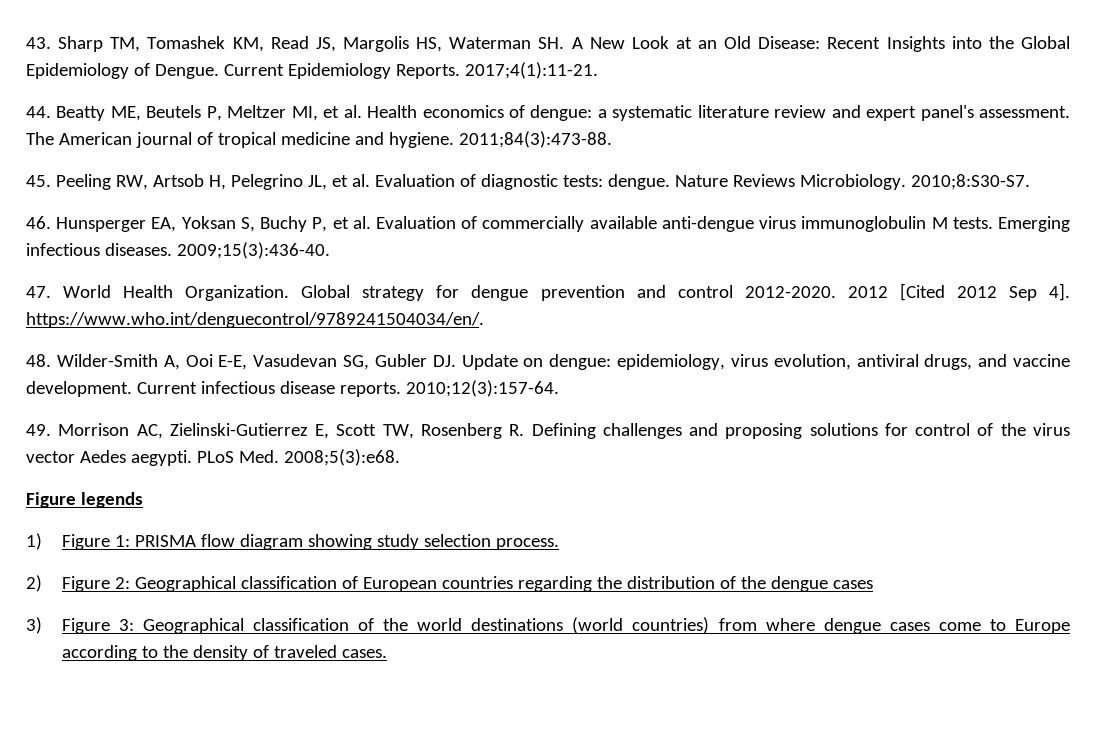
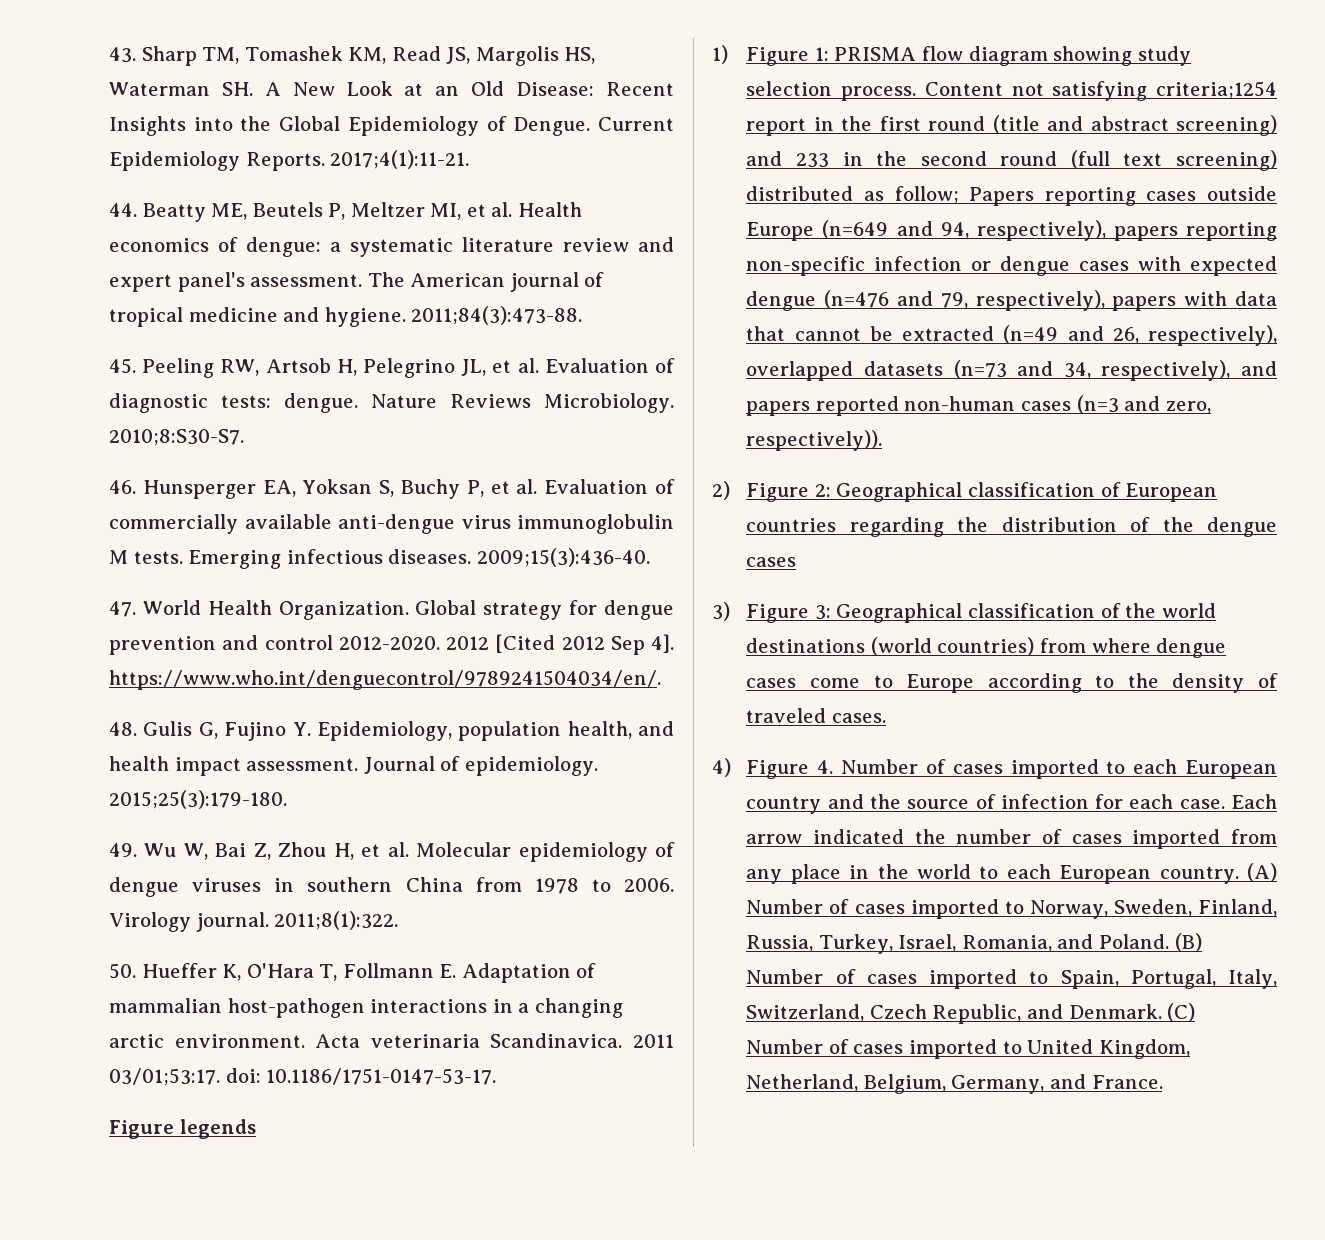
- 48. Wilder-Smith A, Ooi E-E, Vasudevan SG, Gubler DJ. Update on dengue: epidemiology, virus evolution, antiviral drugs, and vaccine development. Current infectious disease reports. 2010;12(3):157-64.
- 49. Morrison AC, Zielinski-Gutierrez E, Scott TW, Rosenberg R. Defining challenges and proposing solutions for control of the virus vector Aedes aegypti. PLoS Med. 2008;5(3):e68.
+ 48. Gulis G, Fujino Y. Epidemiology, population health, and health impact assessment. Journal of epidemiology. 2015;25(3):179-180.
+ 49. Wu W, Bai Z, Zhou H, et al. Molecular epidemiology of dengue viruses in southern China from 1978 to 2006. Virology journal. 2011;8(1):322.
+ 50. Hueffer K, O'Hara T, Follmann E. Adaptation of mammalian host-pathogen interactions in a changing arctic environment. Acta veterinaria Scandinavica. 2011 03/01;53:17. doi: 10.1186/1751-0147-53-17.
+ Content not satisfying criteria;1254 report in the first round (title and abstract screening) and 233 in the second round (full text screening) distributed as follow; Papers reporting cases outside Europe (n=649 and 94, respectively), papers reporting non-specific infection or dengue cases with expected dengue (n=476 and 79, respectively), papers with data that cannot be extracted (n=49 and 26, respectively), overlapped datasets (n=73 and 34, respectively), and papers reported non-human cases (n=3 and zero, respectively)).
+ 4) Figure 4. Number of cases imported to each European country and the source of infection for each case. Each arrow indicated the number of cases imported from any place in the world to each European country. (A) Number of cases imported to Norway, Sweden, Finland, Russia, Turkey, Israel, Romania, and Poland. (B) Number of cases imported to Spain, Portugal, Italy, Switzerland, Czech Republic, and Denmark. (C) Number of cases imported to United Kingdom, Netherland, Belgium, Germany, and France.

